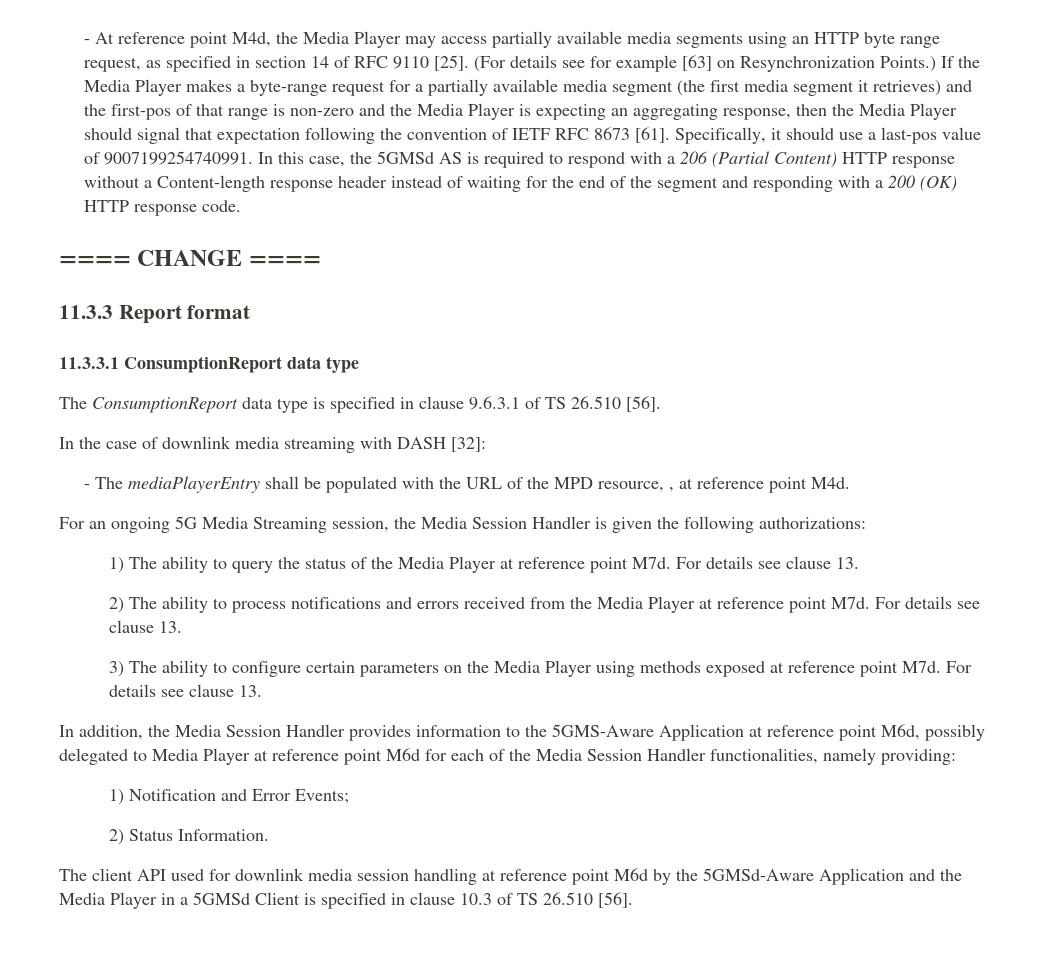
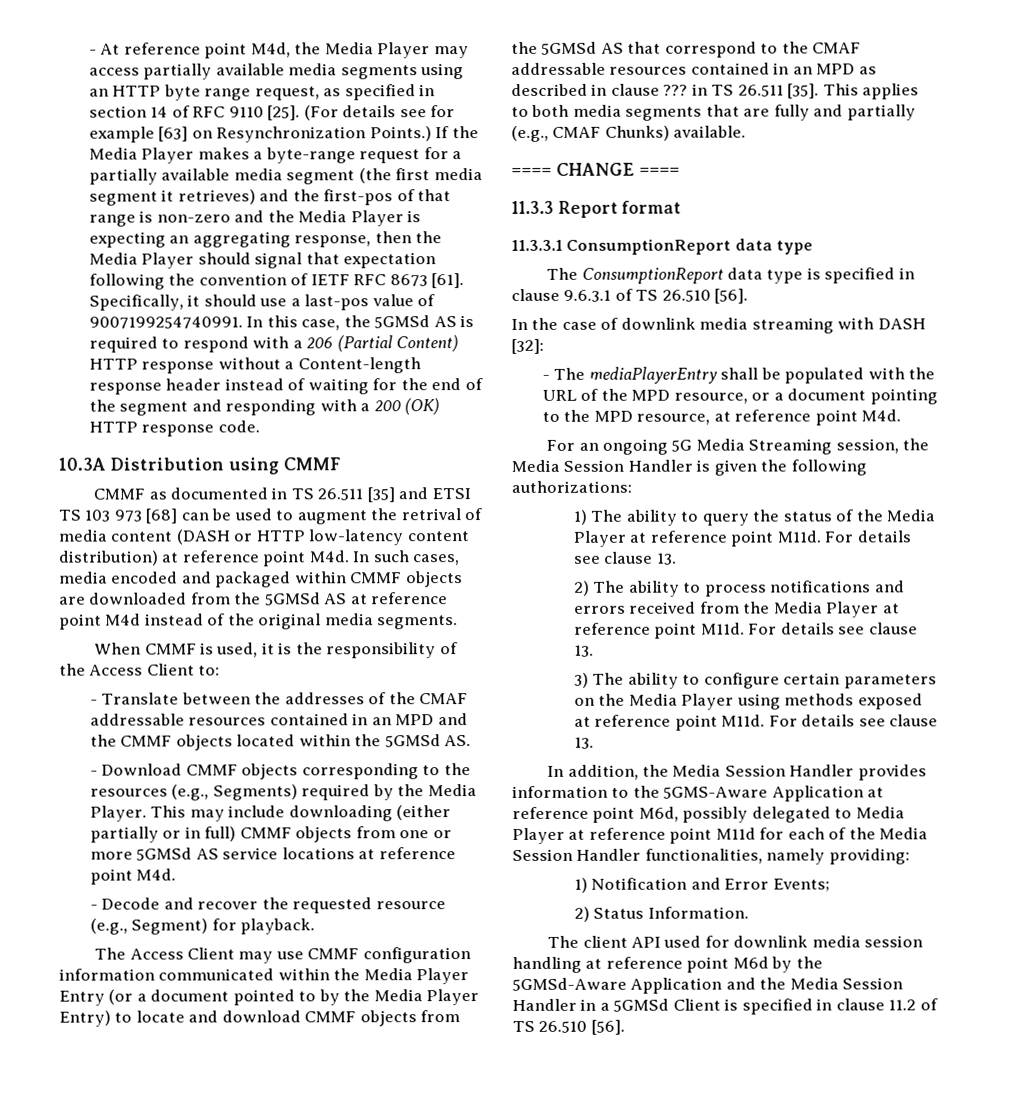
+ 10.3A Distribution using CMMF
+ CMMF as documented in TS 26.511 [35] and ETSI TS 103 973 [68] can be used to augment the retrival of media content (DASH or HTTP low-latency content distribution) at reference point M4d. In such cases, media encoded and packaged within CMMF objects are downloaded from the 5GMSd AS at reference point M4d instead of the original media segments.
+ When CMMF is used, it is the responsibility of the Access Client to:
+ - Translate between the addresses of the CMAF addressable resources contained in an MPD and the CMMF objects located within the 5GMSd AS.
+ - Download CMMF objects corresponding to the resources (e.g., Segments) required by the Media Player. This may include downloading (either partially or in full) CMMF objects from one or more 5GMSd AS service locations at reference point M4d.
+ - Decode and recover the requested resource (e.g., Segment) for playback.
+ The Access Client may use CMMF configuration information communicated within the Media Player Entry (or a document pointed to by the Media Player Entry) to locate and download CMMF objects from the 5GMSd AS that correspond to the CMAF addressable resources contained in an MPD as described in clause ??? in TS 26.511 [35]. This applies to both media segments that are fully and partially (e.g., CMAF Chunks) available.
- - The mediaPlayerEntry shall be populated with the URL of the MPD resource, , at reference point M4d.
+ - The mediaPlayerEntry shall be populated with the URL of the MPD resource, or a document pointing to the MPD resource, at reference point M4d.
- 1) The ability to query the status of the Media Player at reference point M7d. For details see clause 13.
+ 1) The ability to query the status of the Media Player at reference point M11d. For details see clause 13.
- 2) The ability to process notifications and errors received from the Media Player at reference point M7d. For details see clause 13.
+ 2) The ability to process notifications and errors received from the Media Player at reference point M11d. For details see clause 13.
- 3) The ability to configure certain parameters on the Media Player using methods exposed at reference point M7d. For details see clause 13.
+ 3) The ability to configure certain parameters on the Media Player using methods exposed at reference point M11d. For details see clause 13.
- In addition, the Media Session Handler provides information to the 5GMS-Aware Application at reference point M6d, possibly delegated to Media Player at reference point M6d for each of the Media Session Handler functionalities, namely providing:
+ In addition, the Media Session Handler provides information to the 5GMS-Aware Application at reference point M6d, possibly delegated to Media Player at reference point M11d for each of the Media Session Handler functionalities, namely providing:
- The client API used for downlink media session handling at reference point M6d by the 5GMSd-Aware Application and the Media Player in a 5GMSd Client is specified in clause 10.3 of TS 26.510 [56].
+ The client API used for downlink media session handling at reference point M6d by the 5GMSd-Aware Application and the Media Session Handler in a 5GMSd Client is specified in clause 11.2 of TS 26.510 [56].

